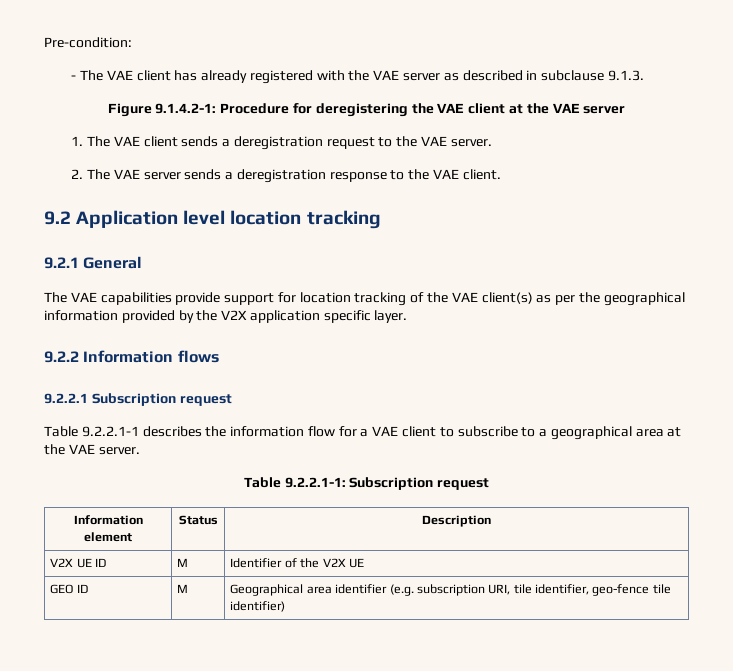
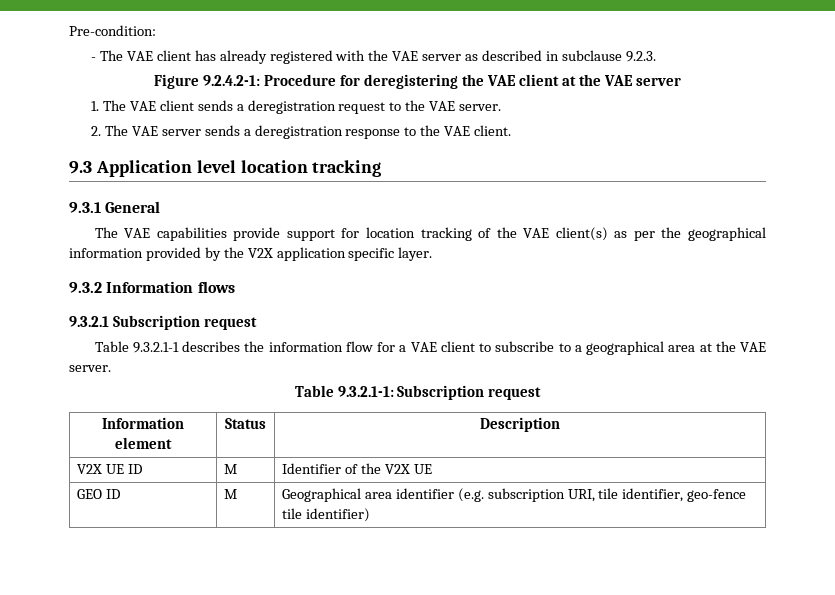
- - The VAE client has already registered with the VAE server as described in subclause 9.1.3.
+ - The VAE client has already registered with the VAE server as described in subclause 9.2.3.
- Figure 9.1.4.2-1: Procedure for deregistering the VAE client at the VAE server
+ Figure 9.2.4.2-1: Procedure for deregistering the VAE client at the VAE server
- 9.2 Application level location tracking
+ 9.3 Application level location tracking
- 9.2.1 General
+ 9.3.1 General
- 9.2.2 Information flows
+ 9.3.2 Information flows
- 9.2.2.1 Subscription request
+ 9.3.2.1 Subscription request
- Table 9.2.2.1-1 describes the information flow for a VAE client to subscribe to a geographical area at the VAE server.
+ Table 9.3.2.1-1 describes the information flow for a VAE client to subscribe to a geographical area at the VAE server.
- Table 9.2.2.1-1: Subscription request
+ Table 9.3.2.1-1: Subscription request

